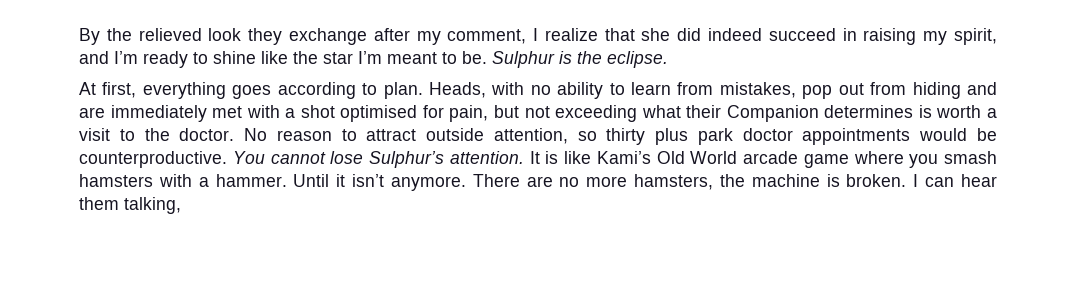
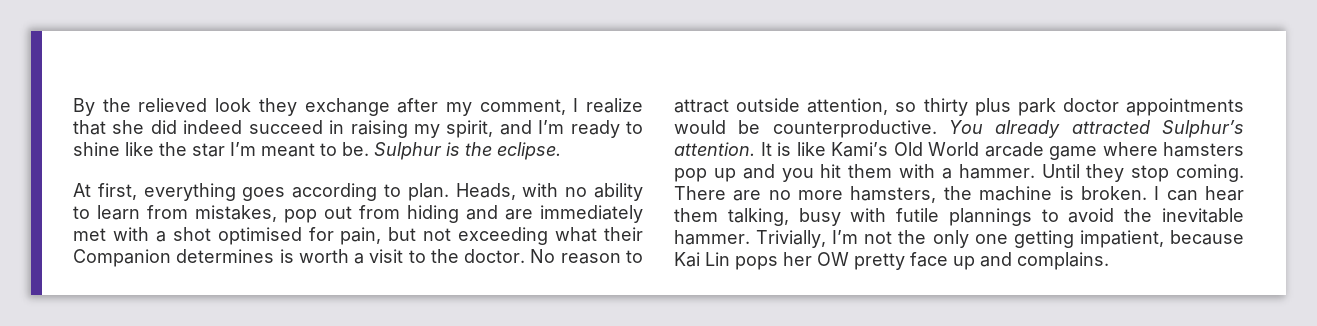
- You cannot lose Sulphur’s attention.
+ You already attracted Sulphur’s attention.
- It is like Kami’s Old World arcade game where you smash hamsters with a hammer.
+ It is like Kami’s Old World arcade game where hamsters pop up and you hit them with a hammer.
- Until it isn’t anymore.
+ Until they stop coming.
- I can hear them talking,
+ I can hear them talking, busy with futile plannings to avoid the inevitable hammer. Trivially, I’m not the only one getting impatient, because Kai Lin pops her OW pretty face up and complains.

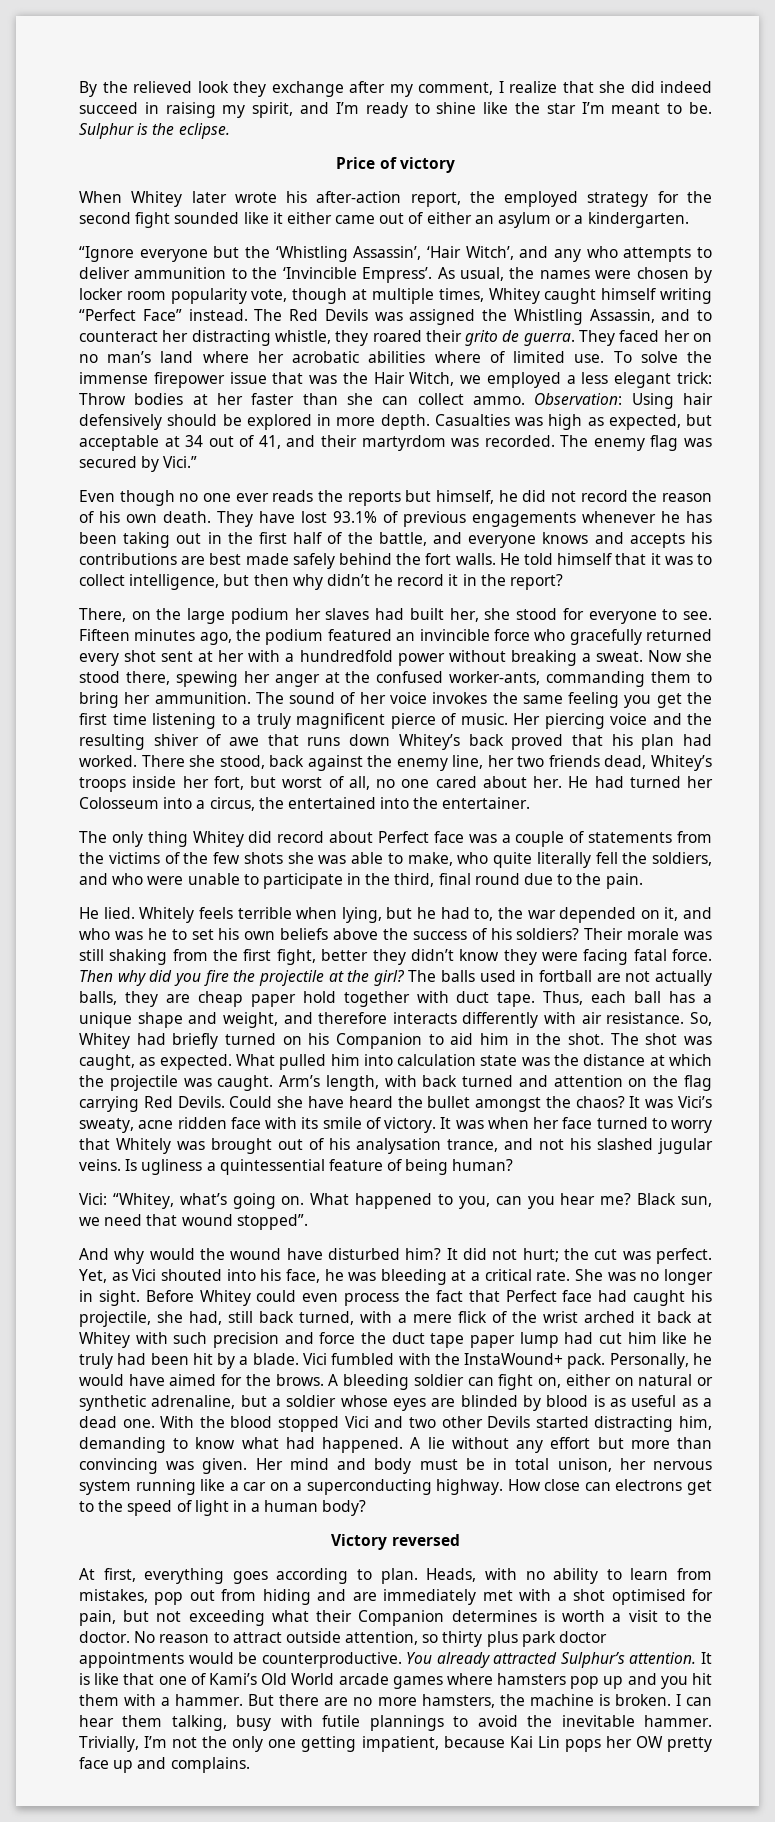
+ Price of victory
+ When Whitey later wrote his after-action report, the employed strategy for the second fight sounded like it either came out of either an asylum or a kindergarten.
+ “Ignore everyone but the ‘Whistling Assassin’, ‘Hair Witch’, and any who attempts to deliver ammunition to the ‘Invincible Empress’. As usual, the names were chosen by locker room popularity vote, though at multiple times, Whitey caught himself writing “Perfect Face” instead. The Red Devils was assigned the Whistling Assassin, and to counteract her distracting whistle, they roared their grito de guerra. They faced her on no man’s land where her acrobatic abilities where of limited use. To solve the immense firepower issue that was the Hair Witch, we employed a less elegant trick: Throw bodies at her faster than she can collect ammo. Observation: Using hair defensively should be explored in more depth. Casualties was high as expected, but acceptable at 34 out of 41, and their martyrdom was recorded. The enemy flag was secured by Vici.”
+ Even though no one ever reads the reports but himself, he did not record the reason of his own death. They have lost 93.1% of previous engagements whenever he has been taking out in the first half of the battle, and everyone knows and accepts his contributions are best made safely behind the fort walls. He told himself that it was to collect intelligence, but then why didn’t he record it in the report?
+ There, on the large podium her slaves had built her, she stood for everyone to see. Fifteen minutes ago, the podium featured an invincible force who gracefully returned every shot sent at her with a hundredfold power without breaking a sweat. Now she stood there, spewing her anger at the confused worker-ants, commanding them to bring her ammunition. The sound of her voice invokes the same feeling you get the first time listening to a truly magnificent pierce of music. Her piercing voice and the resulting shiver of awe that runs down Whitey’s back proved that his plan had worked. There she stood, back against the enemy line, her two friends dead, Whitey’s troops inside her fort, but worst of all, no one cared about her. He had turned her Colosseum into a circus, the entertained into the entertainer.
+ The only thing Whitey did record about Perfect face was a couple of statements from the victims of the few shots she was able to make, who quite literally fell the soldiers, and who were unable to participate in the third, final round due to the pain.
+ He lied. Whitely feels terrible when lying, but he had to, the war depended on it, and who was he to set his own beliefs above the success of his soldiers? Their morale was still shaking from the first fight, better they didn’t know they were facing fatal force. Then why did you fire the projectile at the girl? The balls used in fortball are not actually balls, they are cheap paper hold together with duct tape. Thus, each ball has a unique shape and weight, and therefore interacts differently with air resistance. So, Whitey had briefly turned on his Companion to aid him in the shot. The shot was caught, as expected. What pulled him into calculation state was the distance at which the projectile was caught. Arm’s length, with back turned and attention on the flag carrying Red Devils. Could she have heard the bullet amongst the chaos? It was Vici’s sweaty, acne ridden face with its smile of victory. It was when her face turned to worry that Whitely was brought out of his analysation trance, and not his slashed jugular veins. Is ugliness a quintessential feature of being human?
+ Vici: “Whitey, what’s going on. What happened to you, can you hear me? Black sun, we need that wound stopped”.
+ And why would the wound have disturbed him? It did not hurt; the cut was perfect. Yet, as Vici shouted into his face, he was bleeding at a critical rate. She was no longer in sight. Before Whitey could even process the fact that Perfect face had caught his projectile, she had, still back turned, with a mere flick of the wrist arched it back at Whitey with such precision and force the duct tape paper lump had cut him like he truly had been hit by a blade. Vici fumbled with the InstaWound+ pack. Personally, he would have aimed for the brows. A bleeding soldier can fight on, either on natural or synthetic adrenaline, but a soldier whose eyes are blinded by blood is as useful as a dead one. With the blood stopped Vici and two other Devils started distracting him, demanding to know what had happened. A lie without any effort but more than convincing was given. Her mind and body must be in total unison, her nervous system running like a car on a superconducting highway. How close can electrons get to the speed of light in a human body?
+ Victory reversed
- It is like Kami’s Old World arcade game where hamsters pop up and you hit them with a hammer.
+ It is like that one of Kami’s Old World arcade games where hamsters pop up and you hit them with a hammer.
- Until they stop coming. There are no more hamsters, the machine is broken.
+ But there are no more hamsters, the machine is broken.

